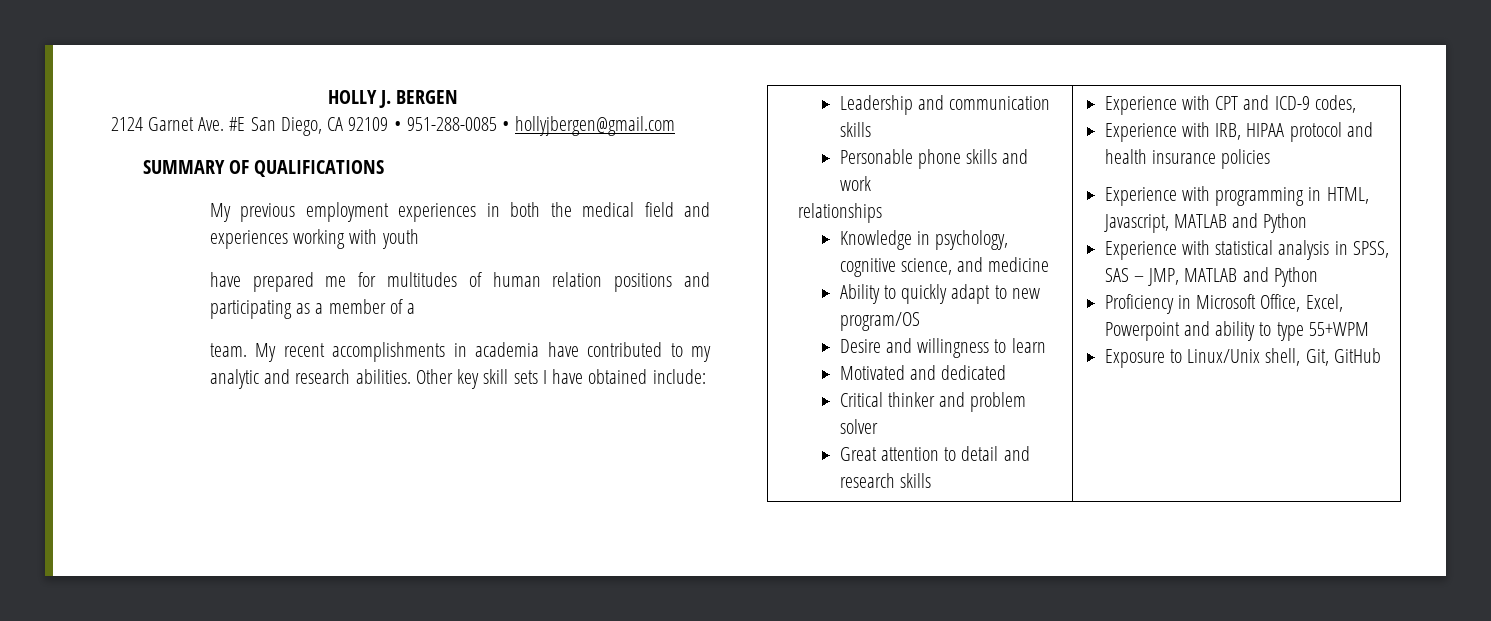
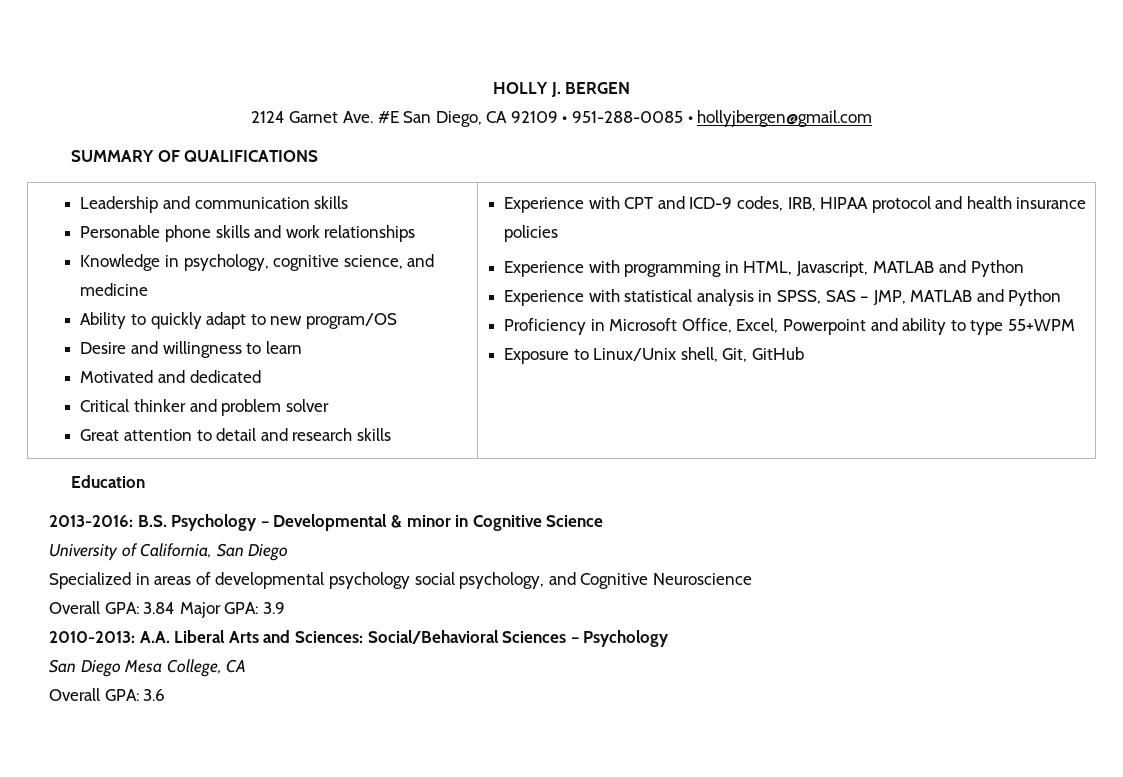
- My previous employment experiences in both the medical field and experiences working with youth
- have prepared me for multitudes of human relation positions and participating as a member of a
- team. My recent accomplishments in academia have contributed to my analytic and research abilities. Other key skill sets I have obtained include:
- Personable phone skills and work
- relationships
+ Personable phone skills and work relationships
- Experience with CPT and ICD-9 codes,
- Experience with IRB, HIPAA protocol and health insurance policies
+ Experience with CPT and ICD-9 codes, IRB, HIPAA protocol and health insurance policies
+ Education
+ 2013-2016: B.S. Psychology – Developmental & minor in Cognitive Science
+ University of California, San Diego
+ Specialized in areas of developmental psychology social psychology, and Cognitive Neuroscience
+ Overall GPA: 3.84 Major GPA: 3.9
+ 2010-2013: A.A. Liberal Arts and Sciences: Social/Behavioral Sciences – Psychology
+ San Diego Mesa College, CA
+ Overall GPA: 3.6

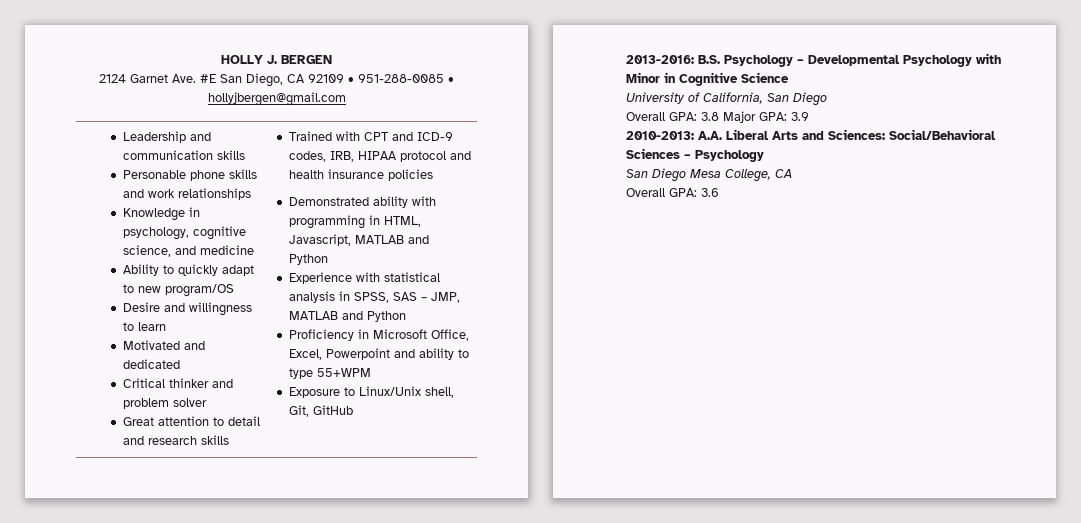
- SUMMARY OF QUALIFICATIONS
- Experience with CPT and ICD-9 codes, IRB, HIPAA protocol and health insurance policies
+ Trained with CPT and ICD-9 codes, IRB, HIPAA protocol and health insurance policies
- Experience with programming in HTML, Javascript, MATLAB and Python
+ Demonstrated ability with programming in HTML, Javascript, MATLAB and Python
- Education
- 2013-2016: B.S. Psychology – Developmental & minor in Cognitive Science
+ 2013-2016: B.S. Psychology – Developmental Psychology with Minor in Cognitive Science
- Specialized in areas of developmental psychology social psychology, and Cognitive Neuroscience
- Overall GPA: 3.84 Major GPA: 3.9
+ Overall GPA: 3.8 Major GPA: 3.9

